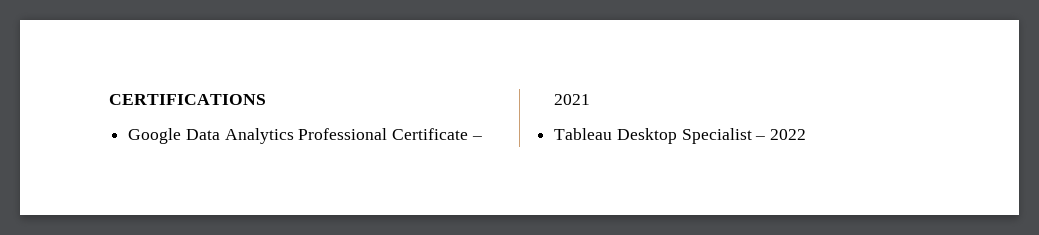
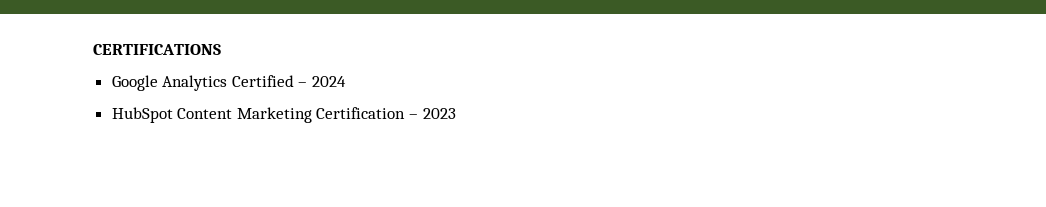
- Google Data Analytics Professional Certificate – 2021
- Tableau Desktop Specialist – 2022
+ Google Analytics Certified – 2024
+ HubSpot Content Marketing Certification – 2023

